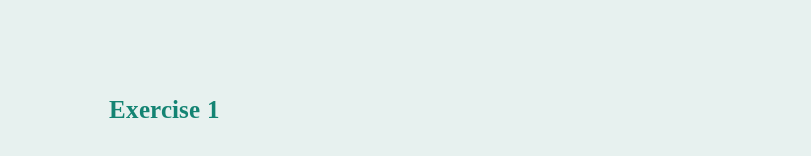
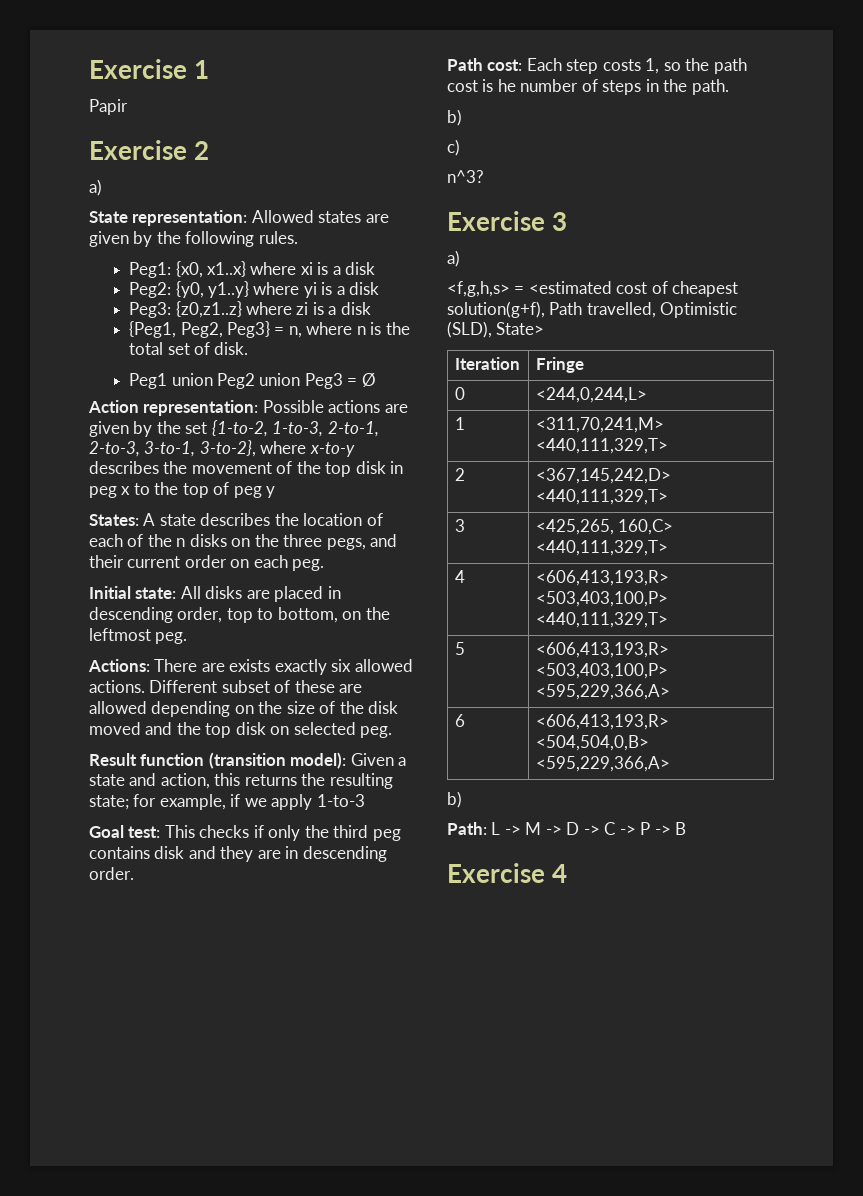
+ Papir
+ Exercise 2
+ a)
+ State representation: Allowed states are given by the following rules.
+ Peg1: {x0, x1..x} where xi is a disk
+ Peg2: {y0, y1..y} where yi is a disk
+ Peg3: {z0,z1..z} where zi is a disk
+ {Peg1, Peg2, Peg3} = n, where n is the total set of disk.
+ Peg1 union Peg2 union Peg3 = Ø
+ Action representation: Possible actions are given by the set {1-to-2, 1-to-3, 2-to-1, 2-to-3, 3-to-1, 3-to-2}, where x-to-y describes the movement of the top disk in peg x to the top of peg y
+ States: A state describes the location of each of the n disks on the three pegs, and their current order on each peg.
+ Initial state: All disks are placed in descending order, top to bottom, on the leftmost peg.
+ Actions: There are exists exactly six allowed actions. Different subset of these are allowed depending on the size of the disk moved and the top disk on selected peg.
+ Result function (transition model): Given a state and action, this returns the resulting state; for example, if we apply 1-to-3
+ Goal test: This checks if only the third peg contains disk and they are in descending order.
+ Path cost: Each step costs 1, so the path cost is he number of steps in the path.
+ b)
+ c)
+ n^3?
+ Exercise 3
+ a)
+ <f,g,h,s> = <estimated cost of cheapest solution(g+f), Path travelled, Optimistic (SLD), State>
+ Iteration | Fringe
+ 0 | <244,0,244,L>
+ 1 | <311,70,241,M> <440,111,329,T>
+ 2 | <367,145,242,D> <440,111,329,T>
+ 3 | <425,265, 160,C> <440,111,329,T>
+ 4 | <606,413,193,R> <503,403,100,P> <440,111,329,T>
+ 5 | <606,413,193,R> <503,403,100,P> <595,229,366,A>
+ 6 | <606,413,193,R> <504,504,0,B> <595,229,366,A>
+ b)
+ Path: L -> M -> D -> C -> P -> B
+ Exercise 4

